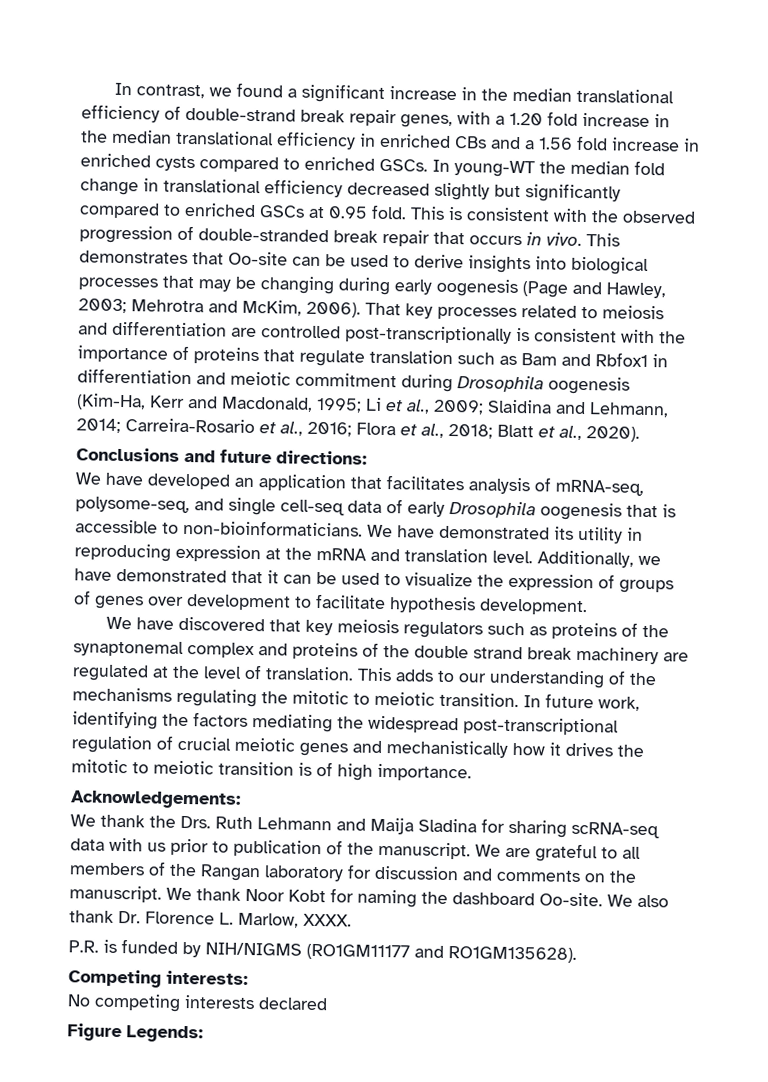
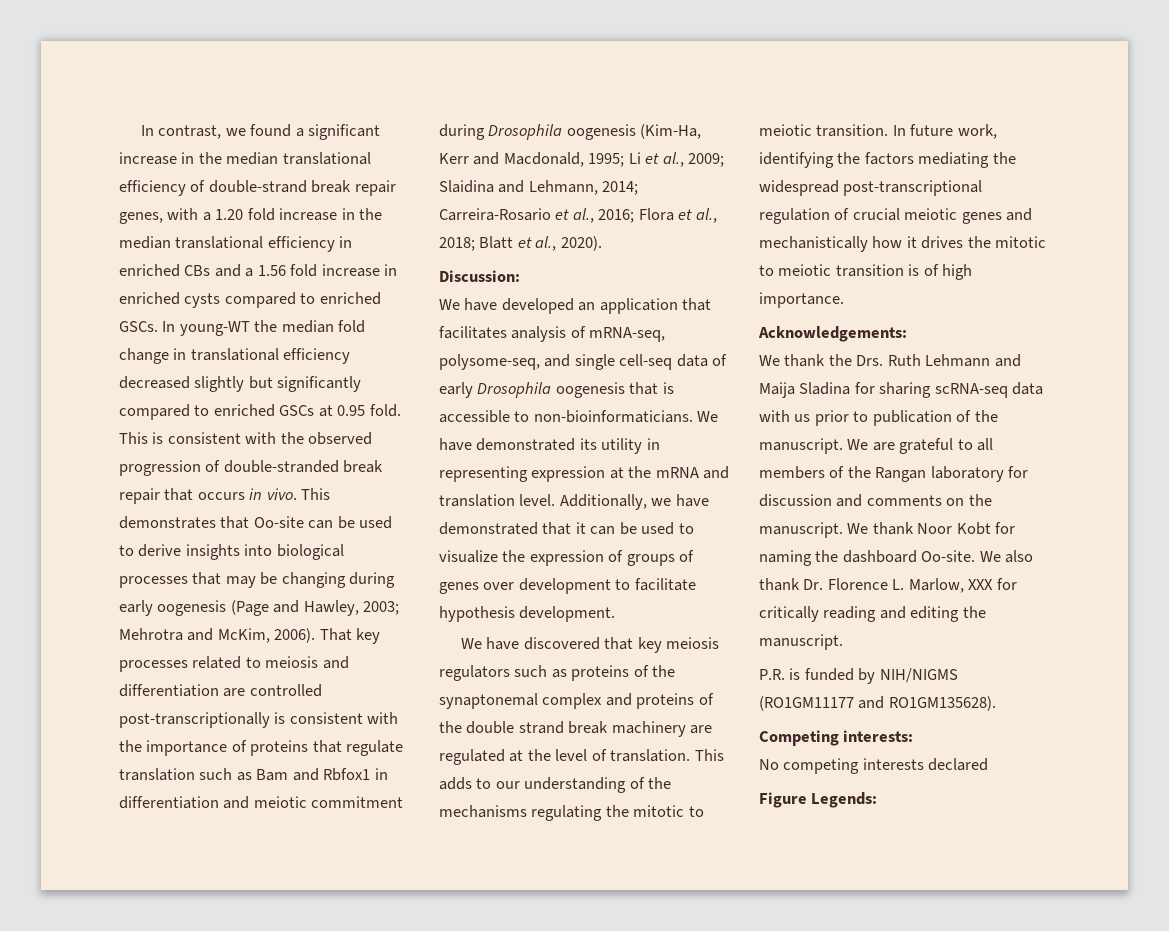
- Conclusions and future directions:
+ Discussion:
- We have demonstrated its utility in reproducing expression at the mRNA and translation level.
+ We have demonstrated its utility in representing expression at the mRNA and translation level.
- We also thank Dr. Florence L. Marlow, XXXX.
+ We also thank Dr. Florence L. Marlow, XXX for critically reading and editing the manuscript.

